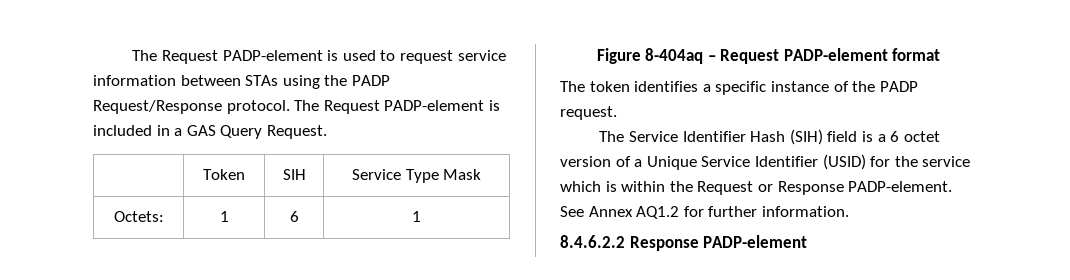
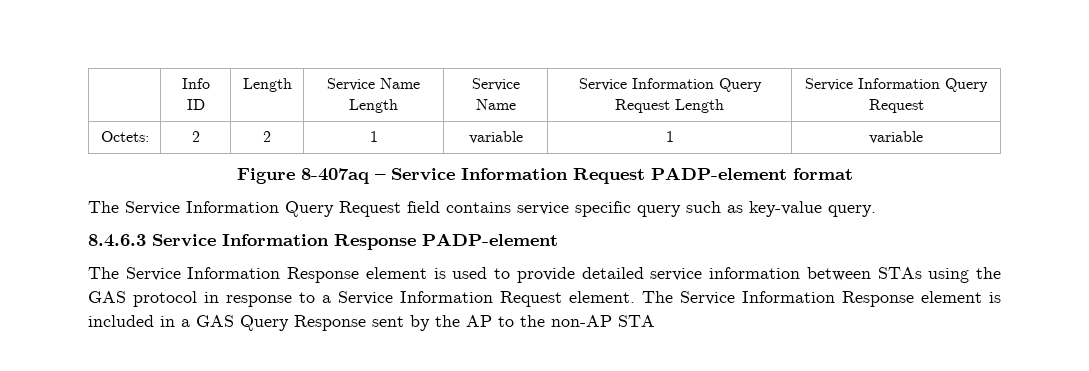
- The Request PADP-element is used to request service information between STAs using the PADP Request/Response protocol. The Request PADP-element is included in a GAS Query Request.
- | Token | SIH | Service Type Mask
- Octets: | 1 | 6 | 1
- Figure 8-404aq – Request PADP-element format
- The token identifies a specific instance of the PADP request.
- The Service Identifier Hash (SIH) field is a 6 octet version of a Unique Service Identifier (USID) for the service which is within the Request or Response PADP-element. See Annex AQ1.2 for further information.
- 8.4.6.2.2 Response PADP-element
+ | Info ID | Length | Service Name Length | Service Name | Service Information Query Request Length | Service Information Query Request
+ Octets: | 2 | 2 | 1 | variable | 1 | variable
+ Figure 8-407aq – Service Information Request PADP-element format
+ The Service Information Query Request field contains service specific query such as key-value query.
+ 8.4.6.3 Service Information Response PADP-element
+ The Service Information Response element is used to provide detailed service information between STAs using the GAS protocol in response to a Service Information Request element. The Service Information Response element is included in a GAS Query Response sent by the AP to the non-AP STA

